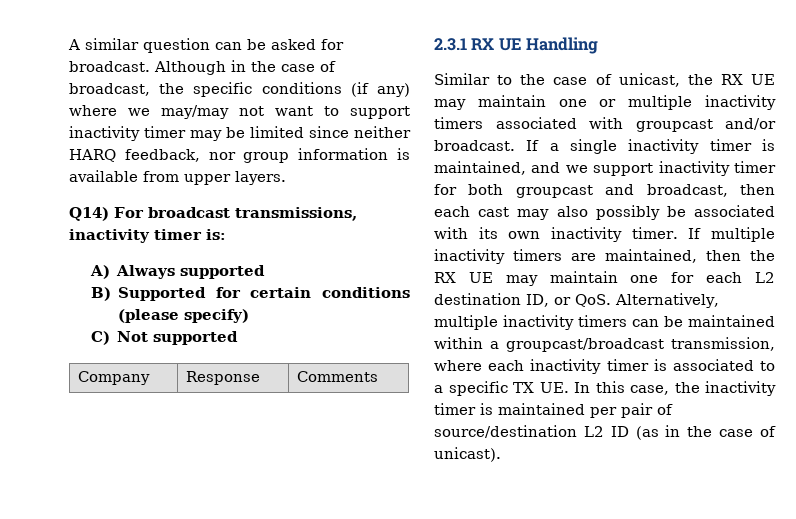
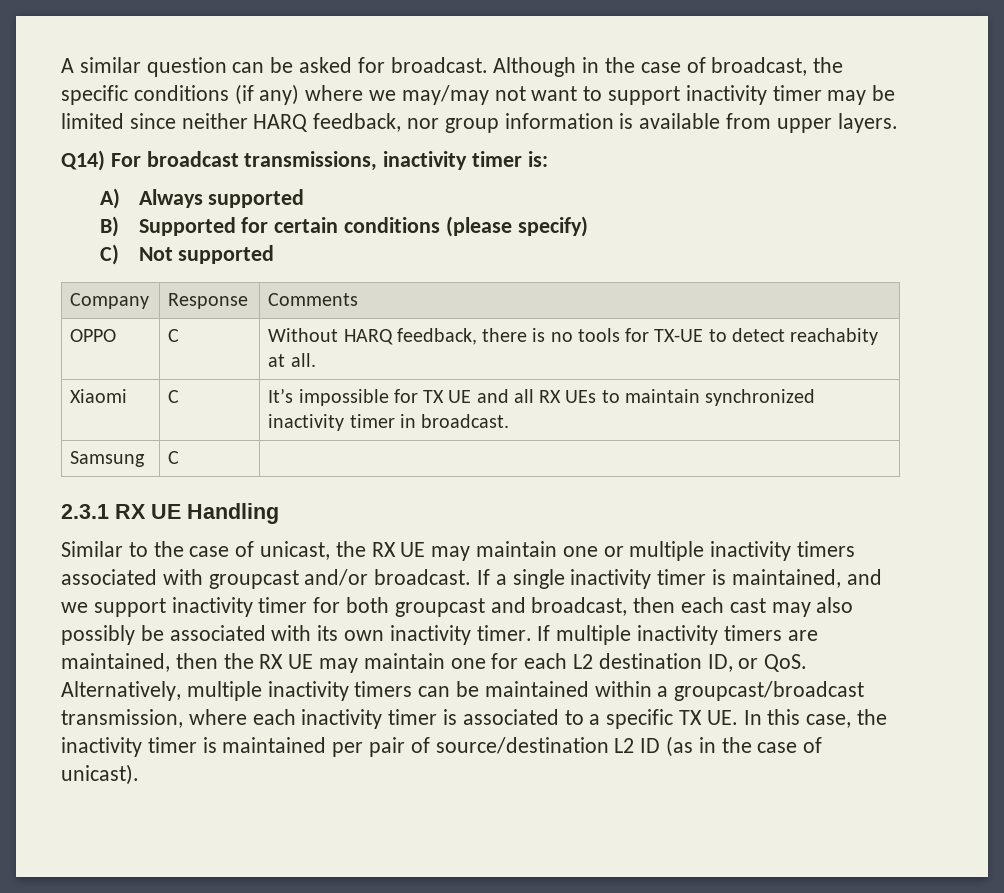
+ OPPO | C | Without HARQ feedback, there is no tools for TX-UE to detect reachabity at all.
+ Xiaomi | C | It’s impossible for TX UE and all RX UEs to maintain synchronized inactivity timer in broadcast.
+ Samsung | C |

